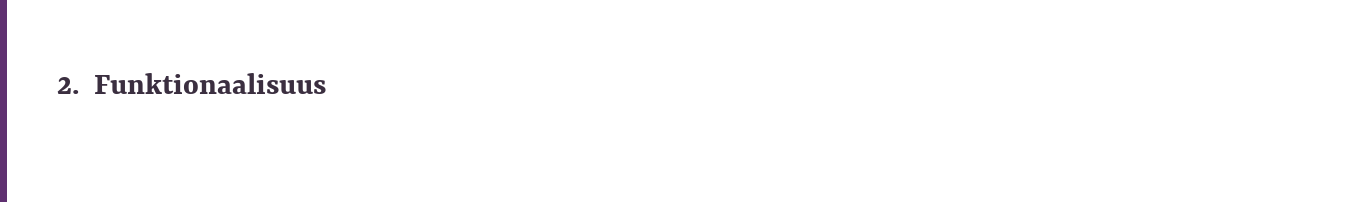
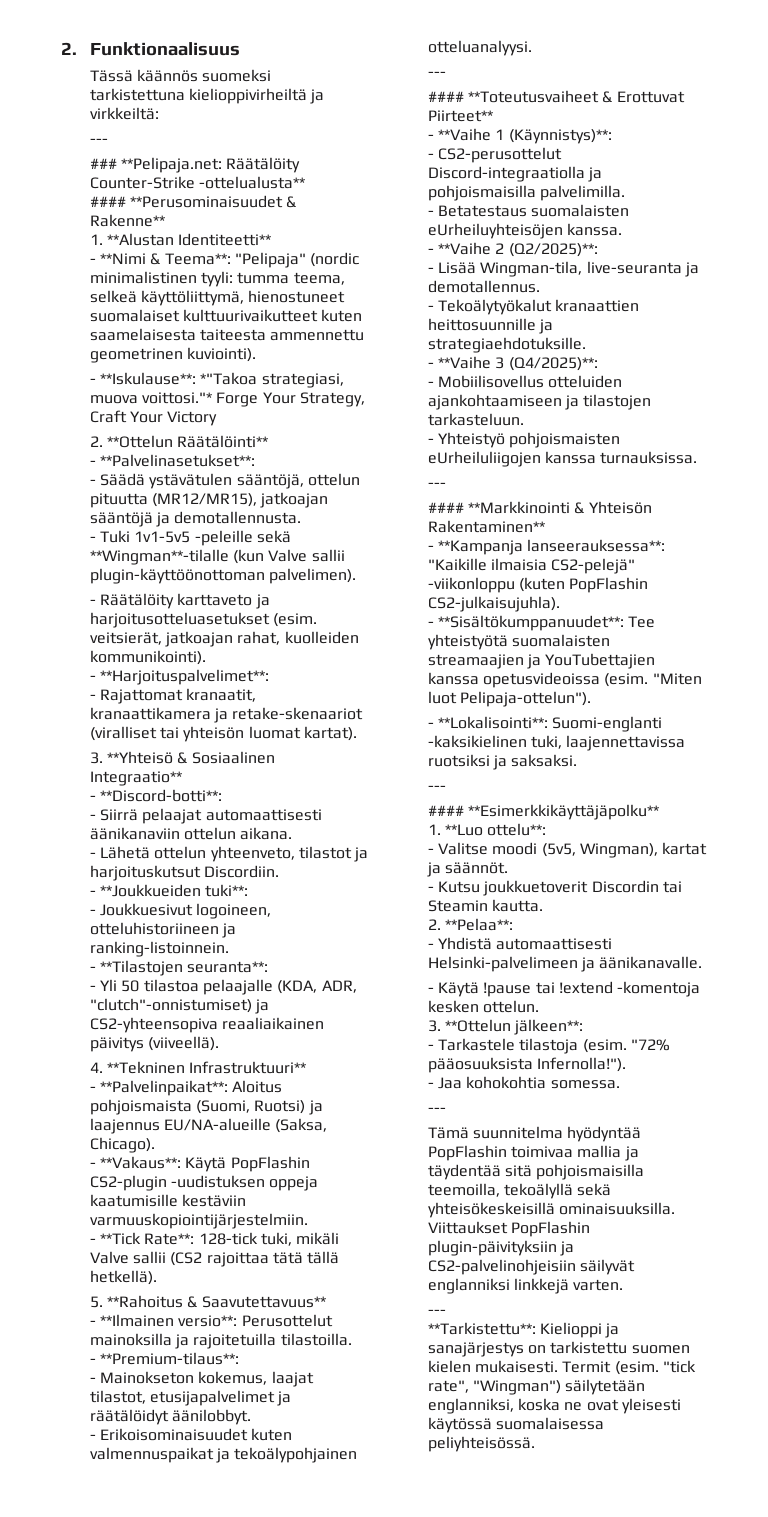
+ Tässä käännös suomeksi tarkistettuna kielioppivirheiltä ja virkkeiltä:
+ ---
+ ### **Pelipaja.net: Räätälöity Counter-Strike -ottelualusta**
+ #### **Perusominaisuudet & Rakenne**
+ 1. **Alustan Identiteetti**
+ - **Nimi & Teema**: "Pelipaja" (nordic minimalistinen tyyli: tumma teema, selkeä käyttöliittymä, hienostuneet suomalaiset kulttuurivaikutteet kuten saamelaisesta taiteesta ammennettu geometrinen kuviointi).
+ - **Iskulause**: *"Takoa strategiasi, muova voittosi."* Forge Your Strategy, Craft Your Victory
+ 2. **Ottelun Räätälöinti**
+ - **Palvelinasetukset**:
+ - Säädä ystävätulen sääntöjä, ottelun pituutta (MR12/MR15), jatkoajan sääntöjä ja demotallennusta.
+ - Tuki 1v1-5v5 -peleille sekä **Wingman**-tilalle (kun Valve sallii plugin-käyttöönottoman palvelimen).
+ - Räätälöity karttaveto ja harjoitusotteluasetukset (esim. veitsierät, jatkoajan rahat, kuolleiden kommunikointi).
+ - **Harjoituspalvelimet**:
+ - Rajattomat kranaatit, kranaattikamera ja retake-skenaariot (viralliset tai yhteisön luomat kartat).
+ 3. **Yhteisö & Sosiaalinen Integraatio**
+ - **Discord-botti**:
+ - Siirrä pelaajat automaattisesti äänikanaviin ottelun aikana.
+ - Lähetä ottelun yhteenveto, tilastot ja harjoituskutsut Discordiin.
+ - **Joukkueiden tuki**:
+ - Joukkuesivut logoineen, otteluhistoriineen ja ranking-listoinnein.
+ - **Tilastojen seuranta**:
+ - Yli 50 tilastoa pelaajalle (KDA, ADR, "clutch"-onnistumiset) ja CS2-yhteensopiva reaaliaikainen päivitys (viiveellä).
+ 4. **Tekninen Infrastruktuuri**
+ - **Palvelinpaikat**: Aloitus pohjoismaista (Suomi, Ruotsi) ja laajennus EU/NA-alueille (Saksa, Chicago).
+ - **Vakaus**: Käytä PopFlashin CS2-plugin -uudistuksen oppeja kaatumisille kestäviin varmuuskopiointijärjestelmiin.
+ - **Tick Rate**: 128-tick tuki, mikäli Valve sallii (CS2 rajoittaa tätä tällä hetkellä).
+ 5. **Rahoitus & Saavutettavuus**
+ - **Ilmainen versio**: Perusottelut mainoksilla ja rajoitetuilla tilastoilla.
+ - **Premium-tilaus**:
+ - Mainokseton kokemus, laajat tilastot, etusijapalvelimet ja räätälöidyt äänilobbyt.
+ - Erikoisominaisuudet kuten valmennuspaikat ja tekoälypohjainen otteluanalyysi.
+ ---
+ #### **Toteutusvaiheet & Erottuvat Piirteet**
+ - **Vaihe 1 (Käynnistys)**:
+ - CS2-perusottelut Discord-integraatiolla ja pohjoismaisilla palvelimilla.
+ - Betatestaus suomalaisten eUrheiluyhteisöjen kanssa.
+ - **Vaihe 2 (Q2/2025)**:
+ - Lisää Wingman-tila, live-seuranta ja demotallennus.
+ - Tekoälytyökalut kranaattien heittosuunnille ja strategiaehdotuksille.
+ - **Vaihe 3 (Q4/2025)**:
+ - Mobiilisovellus otteluiden ajankohtaamiseen ja tilastojen tarkasteluun.
+ - Yhteistyö pohjoismaisten eUrheiluliigojen kanssa turnauksissa.
+ ---
+ #### **Markkinointi & Yhteisön Rakentaminen**
+ - **Kampanja lanseerauksessa**: "Kaikille ilmaisia CS2-pelejä" -viikonloppu (kuten PopFlashin CS2-julkaisujuhla).
+ - **Sisältökumppanuudet**: Tee yhteistyötä suomalaisten streamaajien ja YouTubettajien kanssa opetusvideoissa (esim. "Miten luot Pelipaja-ottelun").
+ - **Lokalisointi**: Suomi-englanti -kaksikielinen tuki, laajennettavissa ruotsiksi ja saksaksi.
+ ---
+ #### **Esimerkkikäyttäjäpolku**
+ 1. **Luo ottelu**:
+ - Valitse moodi (5v5, Wingman), kartat ja säännöt.
+ - Kutsu joukkuetoverit Discordin tai Steamin kautta.
+ 2. **Pelaa**:
+ - Yhdistä automaattisesti Helsinki-palvelimeen ja äänikanavalle.
+ - Käytä !pause tai !extend -komentoja kesken ottelun.
+ 3. **Ottelun jälkeen**:
+ - Tarkastele tilastoja (esim. "72% pääosuuksista Infernolla!").
+ - Jaa kohokohtia somessa.
+ ---
+ Tämä suunnitelma hyödyntää PopFlashin toimivaa mallia ja täydentää sitä pohjoismaisilla teemoilla, tekoälyllä sekä yhteisökeskeisillä ominaisuuksilla. Viittaukset PopFlashin plugin-päivityksiin ja CS2-palvelinohjeisiin säilyvät englanniksi linkkejä varten.
+ ---
+ **Tarkistettu**: Kielioppi ja sanajärjestys on tarkistettu suomen kielen mukaisesti. Termit (esim. "tick rate", "Wingman") säilytetään englanniksi, koska ne ovat yleisesti käytössä suomalaisessa peliyhteisössä.

